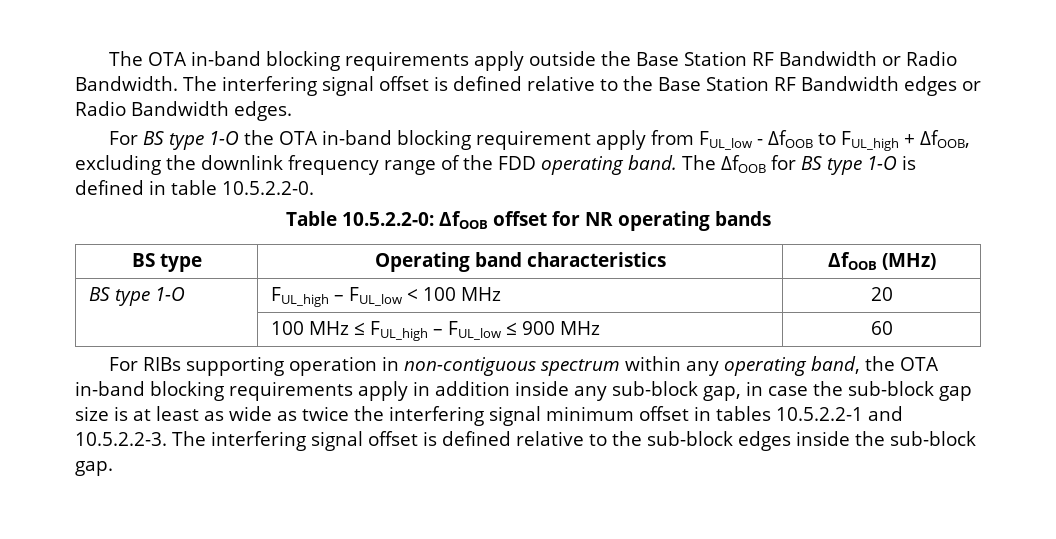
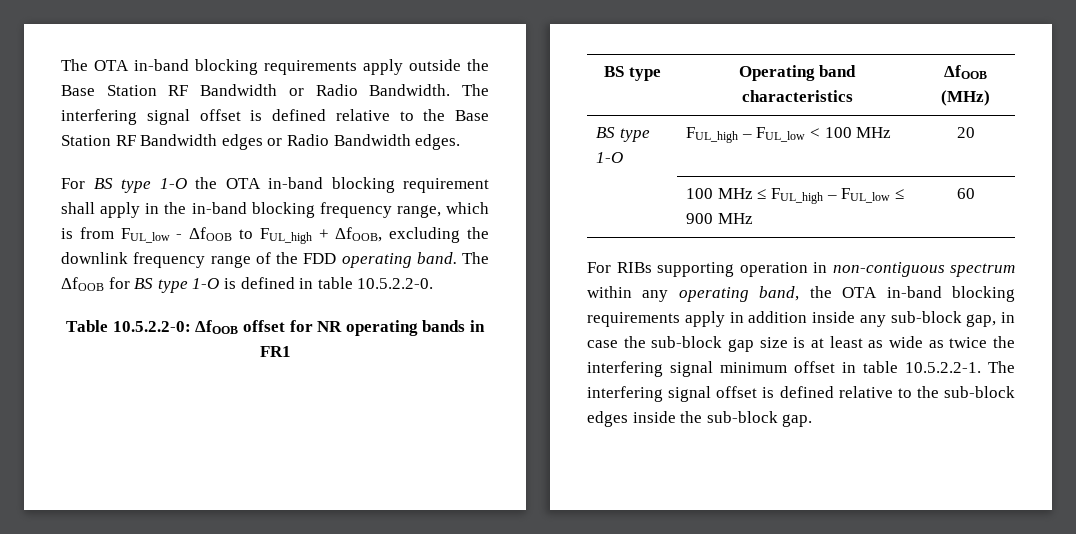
- For BS type 1-O the OTA in-band blocking requirement apply from FUL_low - ΔfOOB to FUL_high + ΔfOOB, excluding the downlink frequency range of the FDD operating band.
+ For BS type 1-O the OTA in-band blocking requirement shall apply in the in-band blocking frequency range, which is from FUL_low - ΔfOOB to FUL_high + ΔfOOB, excluding the downlink frequency range of the FDD operating band.
- Table 10.5.2.2-0: ΔfOOB offset for NR operating bands
+ Table 10.5.2.2-0: ΔfOOB offset for NR operating bands in FR1
- For RIBs supporting operation in non-contiguous spectrum within any operating band, the OTA in-band blocking requirements apply in addition inside any sub-block gap, in case the sub-block gap size is at least as wide as twice the interfering signal minimum offset in tables 10.5.2.2-1 and 10.5.2.2-3. The interfering signal offset is defined relative to the sub-block edges inside the sub-block gap.
+ For RIBs supporting operation in non-contiguous spectrum within any operating band, the OTA in-band blocking requirements apply in addition inside any sub-block gap, in case the sub-block gap size is at least as wide as twice the interfering signal minimum offset in table 10.5.2.2-1. The interfering signal offset is defined relative to the sub-block edges inside the sub-block gap.

